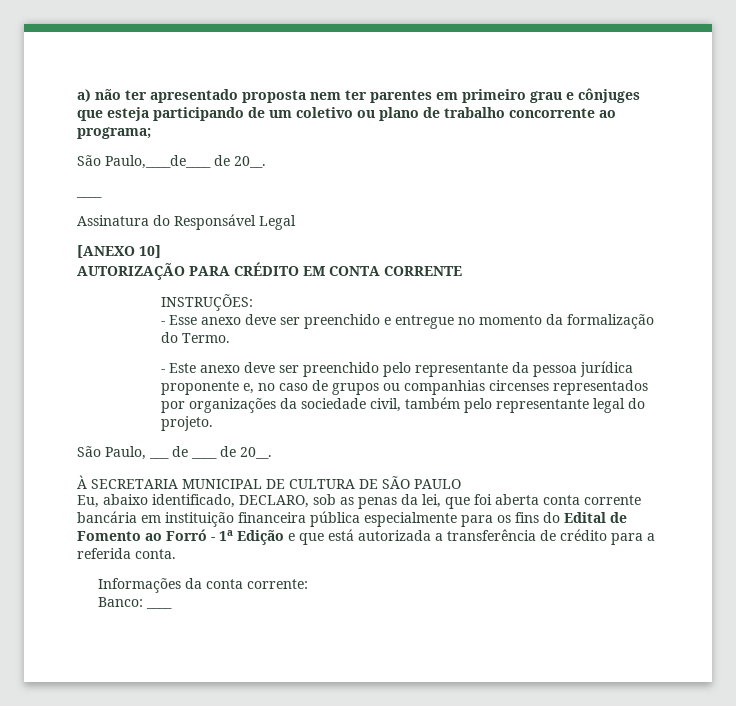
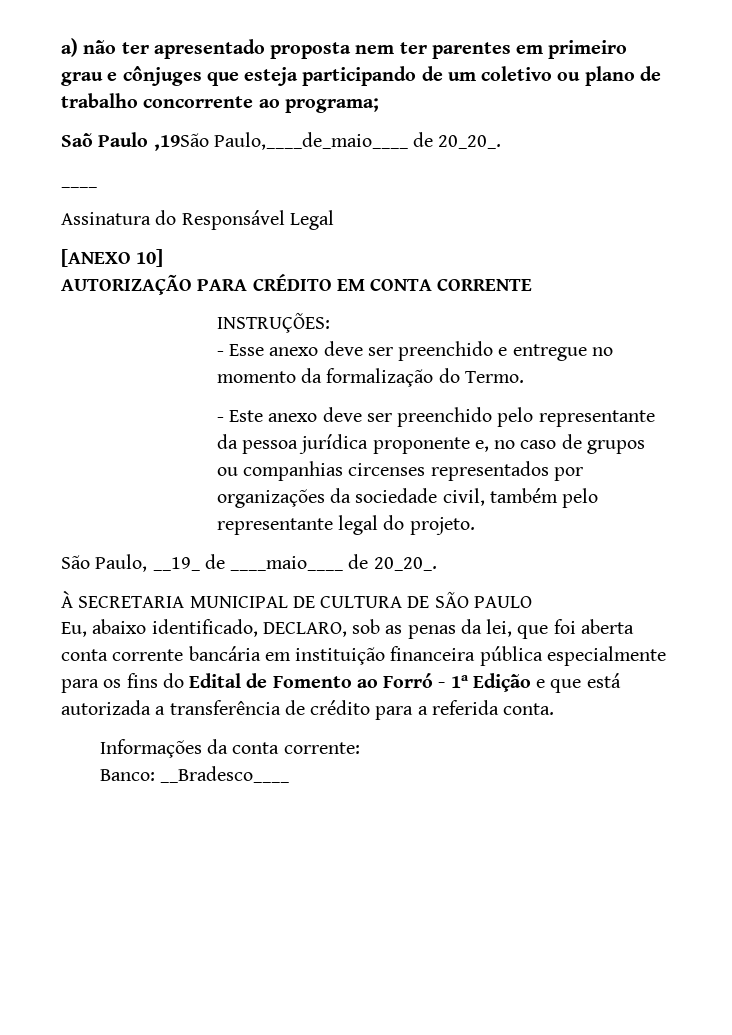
- São Paulo,____de____ de 20__.
+ Saõ Paulo ,19São Paulo,____de_maio____ de 20_20_.
- São Paulo, ___ de ____ de 20__.
+ São Paulo, __19_ de ____maio____ de 20_20_.
- Banco: ____
+ Banco: __Bradesco____

